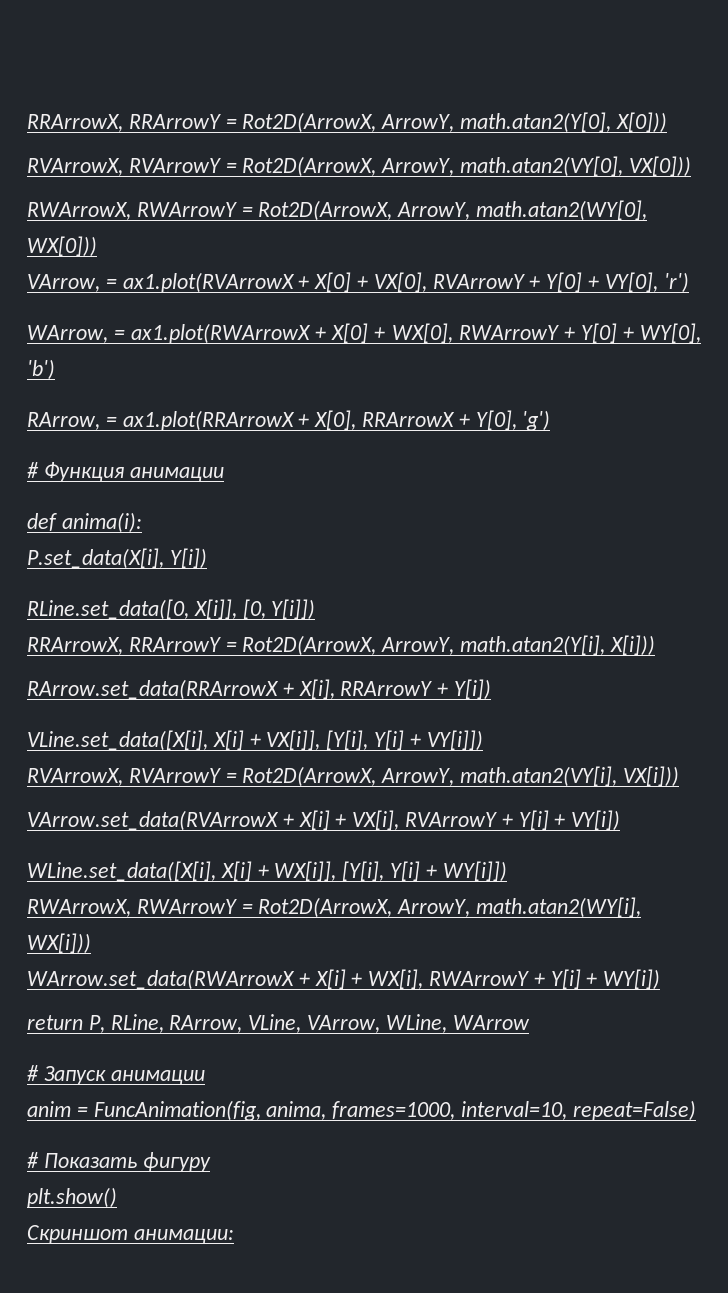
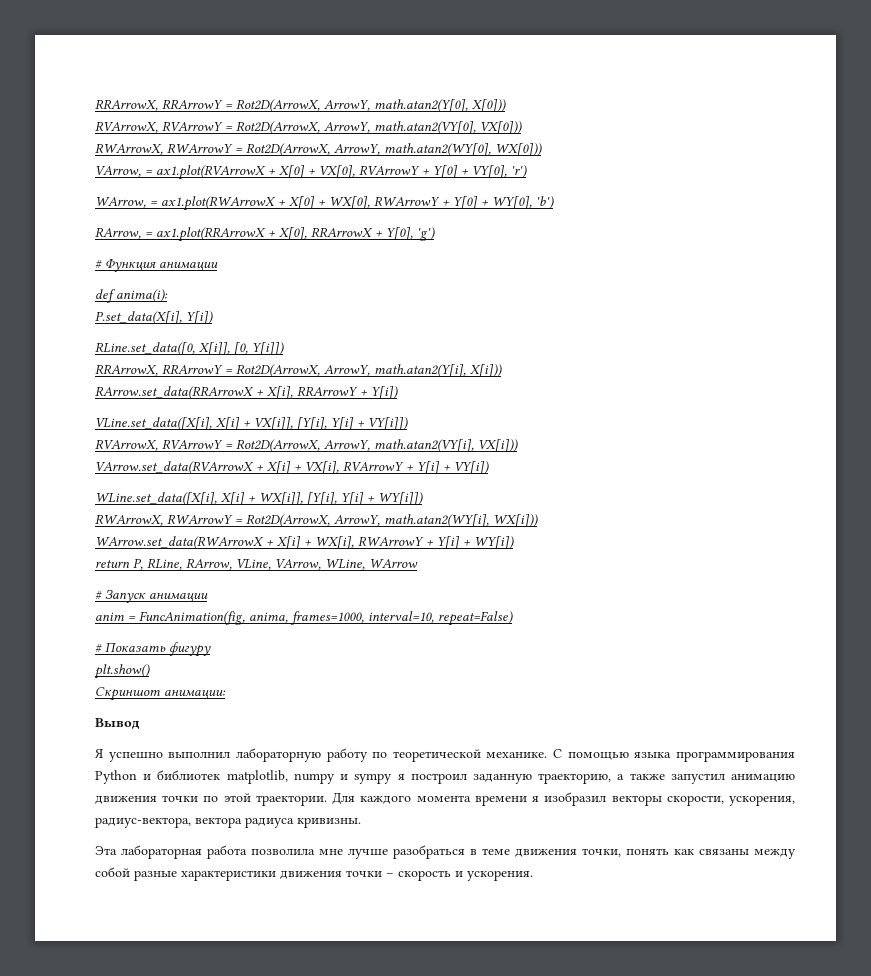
+ Вывод
+ Я успешно выполнил лабораторную работу по теоретической механике. С помощью языка программирования Python и библиотек matplotlib, numpy и sympy я построил заданную траекторию, а также запустил анимацию движения точки по этой траектории. Для каждого момента времени я изобразил векторы скорости, ускорения, радиус-вектора, вектора радиуса кривизны.
+ Эта лабораторная работа позволила мне лучше разобраться в теме движения точки, понять как связаны между собой разные характеристики движения точки – скорость и ускорения.

